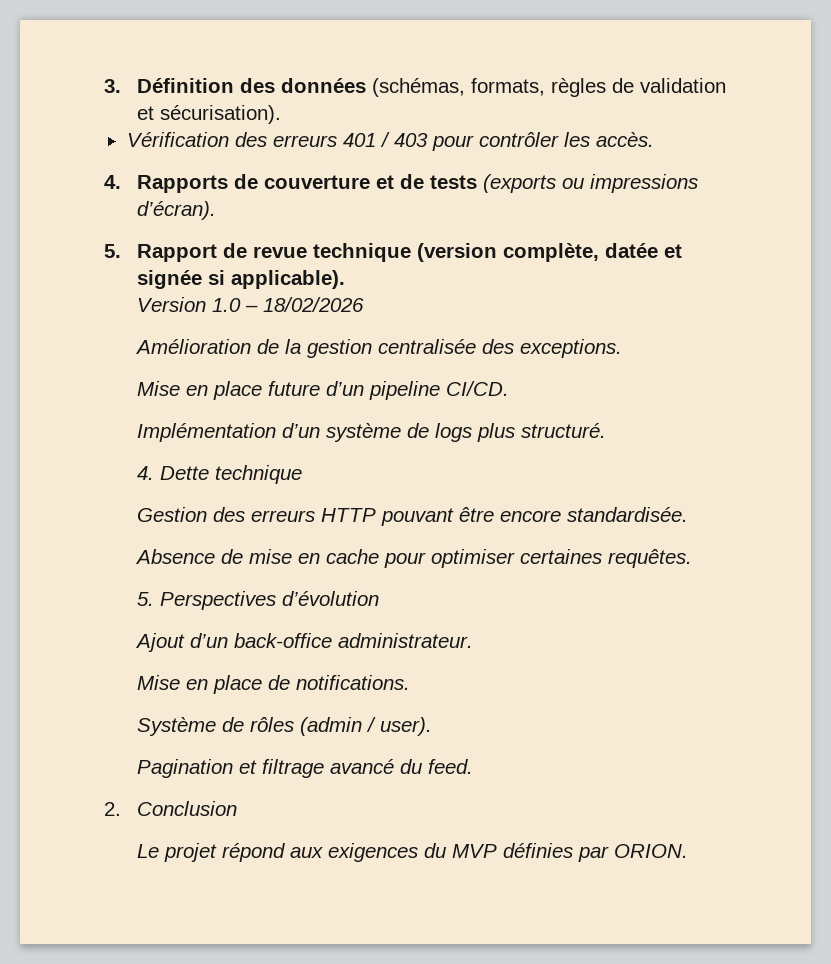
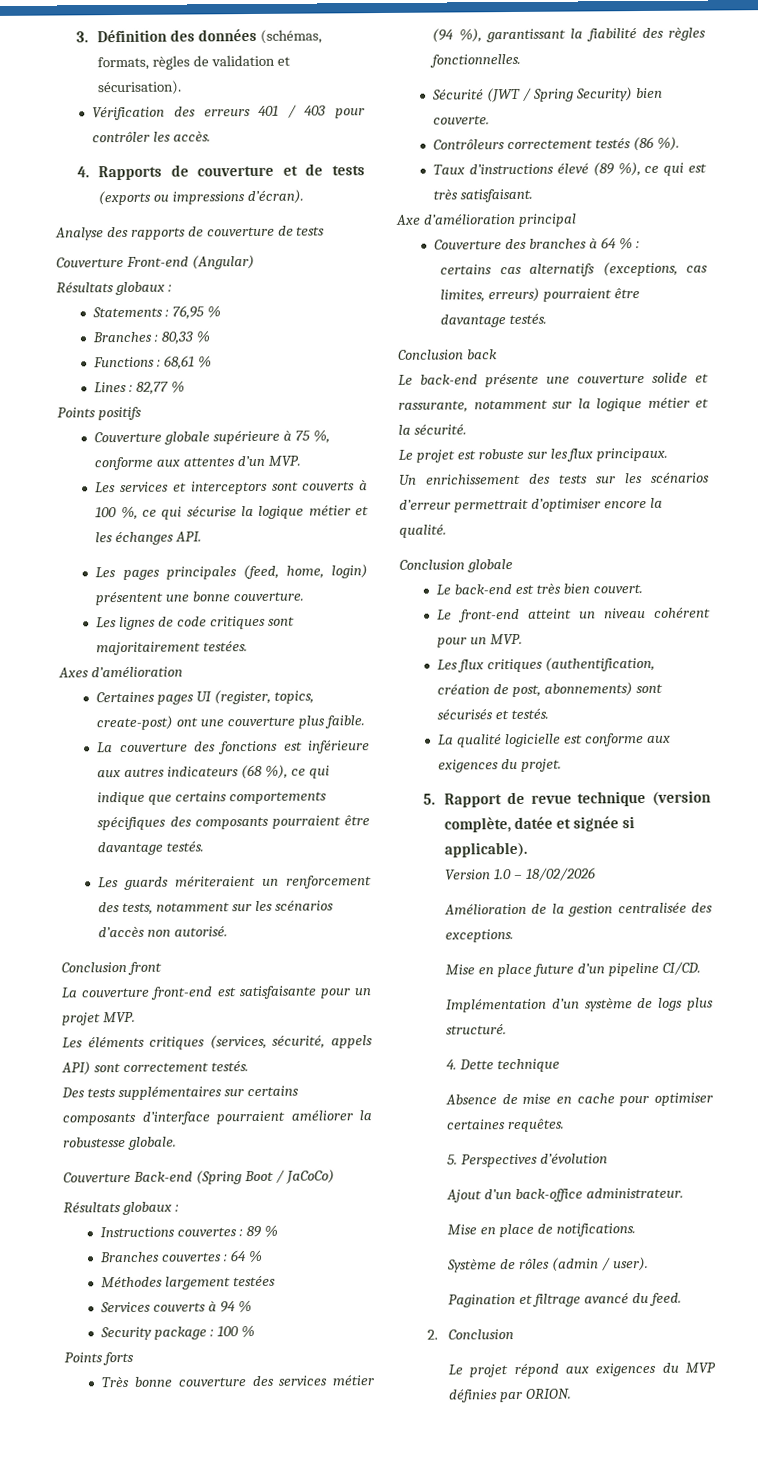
+ Analyse des rapports de couverture de tests
+ Couverture Front-end (Angular)
+ Résultats globaux :
+ Statements : 76,95 %
+ Branches : 80,33 %
+ Functions : 68,61 %
+ Lines : 82,77 %
+ Points positifs
+ Couverture globale supérieure à 75 %, conforme aux attentes d’un MVP.
+ Les services et interceptors sont couverts à 100 %, ce qui sécurise la logique métier et les échanges API.
+ Les pages principales (feed, home, login) présentent une bonne couverture.
+ Les lignes de code critiques sont majoritairement testées.
+ Axes d’amélioration
+ Certaines pages UI (register, topics, create-post) ont une couverture plus faible.
+ La couverture des fonctions est inférieure aux autres indicateurs (68 %), ce qui indique que certains comportements spécifiques des composants pourraient être davantage testés.
+ Les guards mériteraient un renforcement des tests, notamment sur les scénarios d’accès non autorisé.
+ Conclusion front
+ La couverture front-end est satisfaisante pour un projet MVP.
+ Les éléments critiques (services, sécurité, appels API) sont correctement testés.
+ Des tests supplémentaires sur certains composants d’interface pourraient améliorer la robustesse globale.
+ Couverture Back-end (Spring Boot / JaCoCo)
+ Résultats globaux :
+ Instructions couvertes : 89 %
+ Branches couvertes : 64 %
+ Méthodes largement testées
+ Services couverts à 94 %
+ Security package : 100 %
+ Points forts
+ Très bonne couverture des services métier (94 %), garantissant la fiabilité des règles fonctionnelles.
+ Sécurité (JWT / Spring Security) bien couverte.
+ Contrôleurs correctement testés (86 %).
+ Taux d’instructions élevé (89 %), ce qui est très satisfaisant.
+ Axe d’amélioration principal
+ Couverture des branches à 64 % :
+ certains cas alternatifs (exceptions, cas limites, erreurs) pourraient être davantage testés.
+ Conclusion back
+ Le back-end présente une couverture solide et rassurante, notamment sur la logique métier et la sécurité.
+ Le projet est robuste sur les flux principaux.
+ Un enrichissement des tests sur les scénarios d’erreur permettrait d’optimiser encore la qualité.
+ Conclusion globale
+ Le back-end est très bien couvert.
+ Le front-end atteint un niveau cohérent pour un MVP.
+ Les flux critiques (authentification, création de post, abonnements) sont sécurisés et testés.
+ La qualité logicielle est conforme aux exigences du projet.
- Gestion des erreurs HTTP pouvant être encore standardisée.

